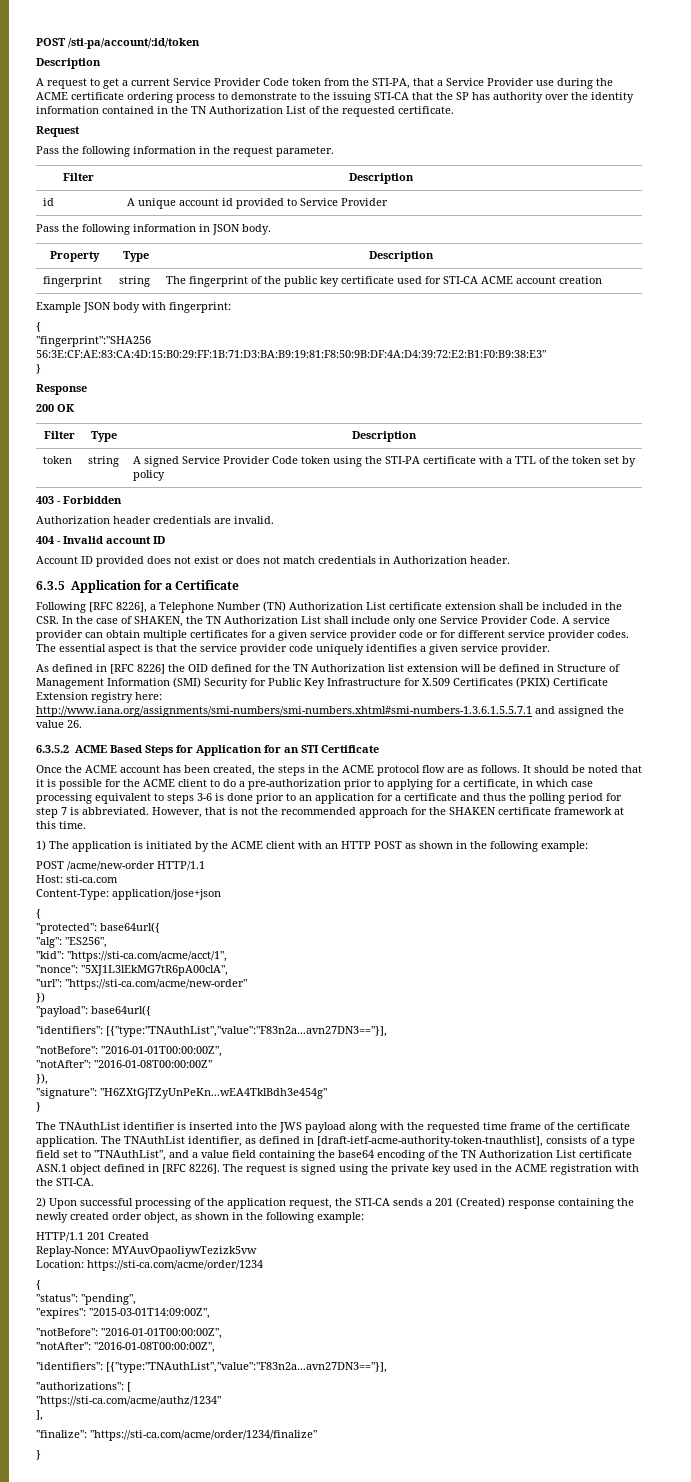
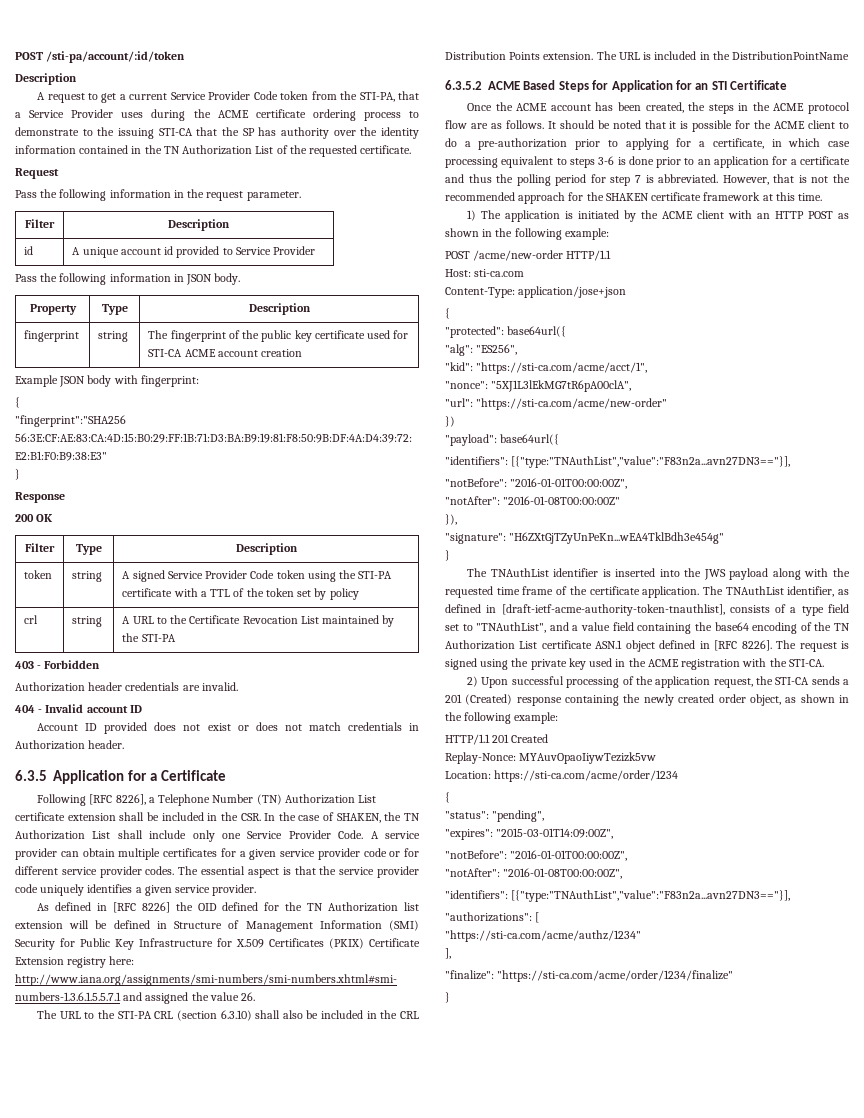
- A request to get a current Service Provider Code token from the STI-PA, that a Service Provider use during the ACME certificate ordering process to demonstrate to the issuing STI-CA that the SP has authority over the identity information contained in the TN Authorization List of the requested certificate.
+ A request to get a current Service Provider Code token from the STI-PA, that a Service Provider uses during the ACME certificate ordering process to demonstrate to the issuing STI-CA that the SP has authority over the identity information contained in the TN Authorization List of the requested certificate.
+ crl | string | A URL to the Certificate Revocation List maintained by the STI-PA
+ The URL to the STI-PA CRL (section 6.3.10) shall also be included in the CRL Distribution Points extension. The URL is included in the DistributionPointName

